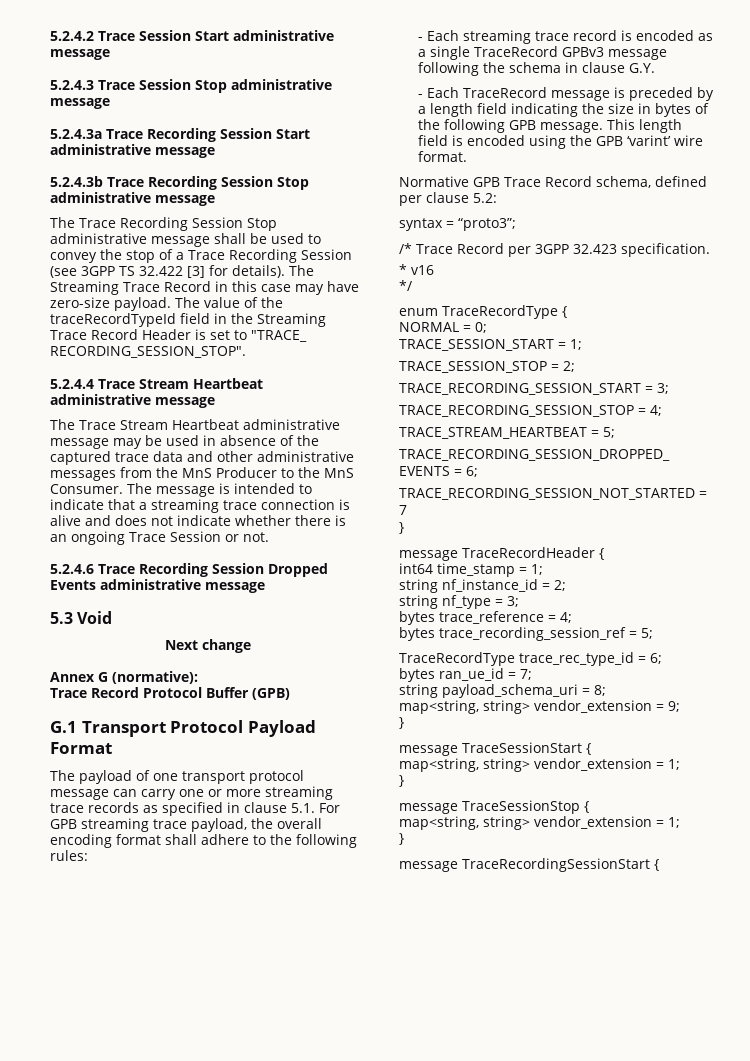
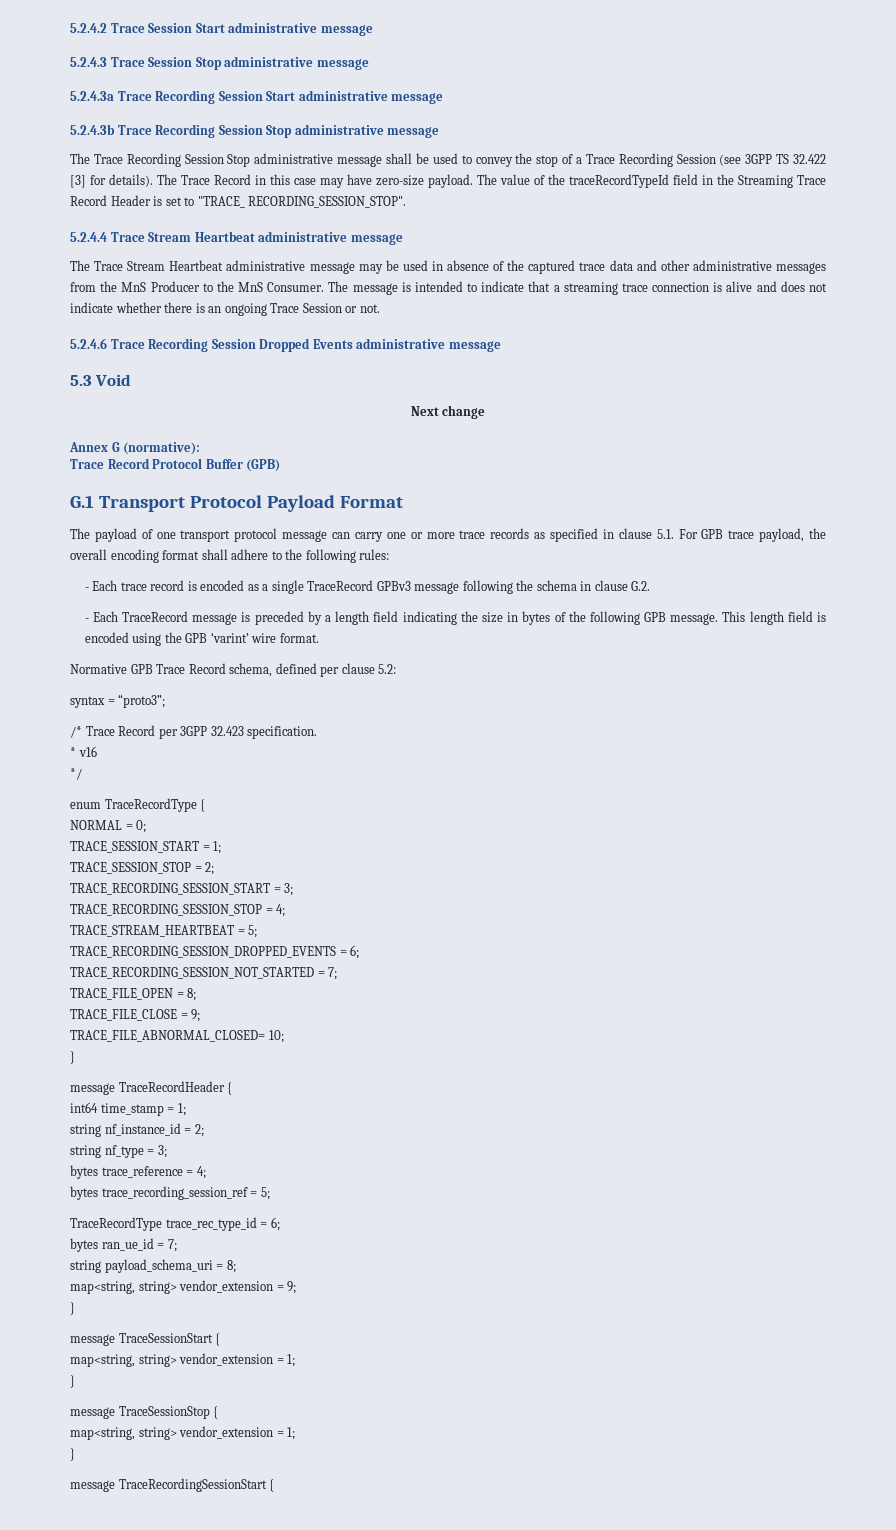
- The Streaming Trace Record in this case may have zero-size payload.
+ The Trace Record in this case may have zero-size payload.
- The payload of one transport protocol message can carry one or more streaming trace records as specified in clause 5.1. For GPB streaming trace payload, the overall encoding format shall adhere to the following rules:
+ The payload of one transport protocol message can carry one or more trace records as specified in clause 5.1. For GPB trace payload, the overall encoding format shall adhere to the following rules:
- - Each streaming trace record is encoded as a single TraceRecord GPBv3 message following the schema in clause G.Y.
+ - Each trace record is encoded as a single TraceRecord GPBv3 message following the schema in clause G.2.
- TRACE_RECORDING_SESSION_NOT_STARTED = 7
+ TRACE_RECORDING_SESSION_NOT_STARTED = 7;
+ TRACE_FILE_OPEN = 8;
+ TRACE_FILE_CLOSE = 9;
+ TRACE_FILE_ABNORMAL_CLOSED= 10;

